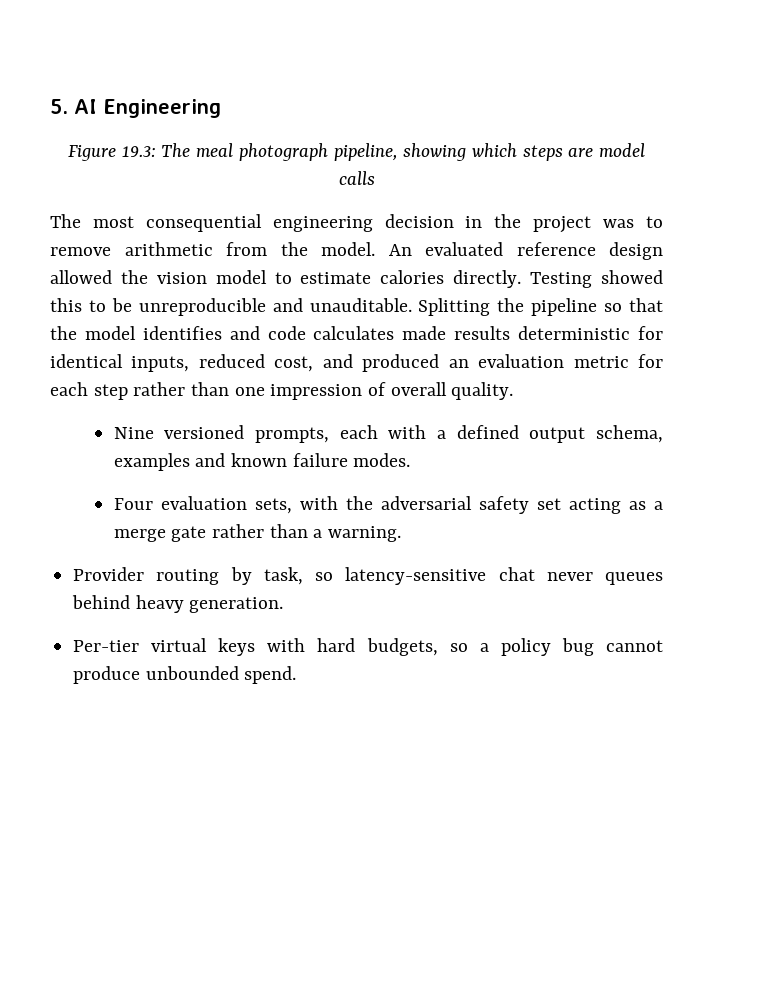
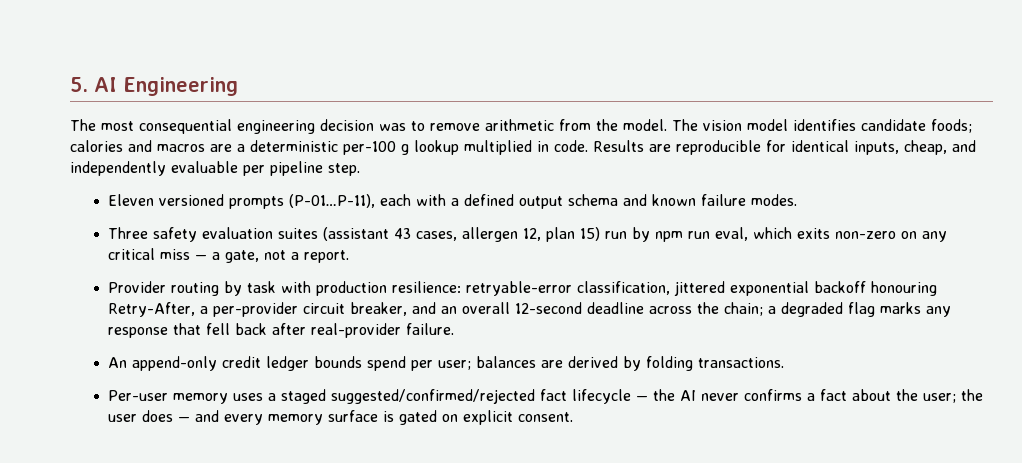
- Figure 19.3: The meal photograph pipeline, showing which steps are model calls
- The most consequential engineering decision in the project was to remove arithmetic from the model.
+ The most consequential engineering decision was to remove arithmetic from the model.
- An evaluated reference design allowed the vision model to estimate calories directly. Testing showed this to be unreproducible and unauditable. Splitting the pipeline so that the model identifies and code calculates made results deterministic for identical inputs, reduced cost, and produced an evaluation metric for each step rather than one impression of overall quality.
- Nine versioned prompts, each with a defined output schema, examples and known failure modes.
+ The vision model identifies candidate foods; calories and macros are a deterministic per-100 g lookup multiplied in code. Results are reproducible for identical inputs, cheap, and independently evaluable per pipeline step.
+ Eleven versioned prompts (P-01…P-11), each with a defined output schema and known failure modes.
- Four evaluation sets, with the adversarial safety set acting as a merge gate rather than a warning.
- Provider routing by task, so latency-sensitive chat never queues behind heavy generation.
- Per-tier virtual keys with hard budgets, so a policy bug cannot produce unbounded spend.
+ Three safety evaluation suites (assistant 43 cases, allergen 12, plan 15) run by npm run eval, which exits non-zero on any critical miss — a gate, not a report.
+ Provider routing by task with production resilience: retryable-error classification, jittered exponential backoff honouring Retry-After, a per-provider circuit breaker, and an overall 12-second deadline across the chain; a degraded flag marks any response that fell back after real-provider failure.
+ An append-only credit ledger bounds spend per user; balances are derived by folding transactions.
+ Per-user memory uses a staged suggested/confirmed/rejected fact lifecycle — the AI never confirms a fact about the user; the user does — and every memory surface is gated on explicit consent.

